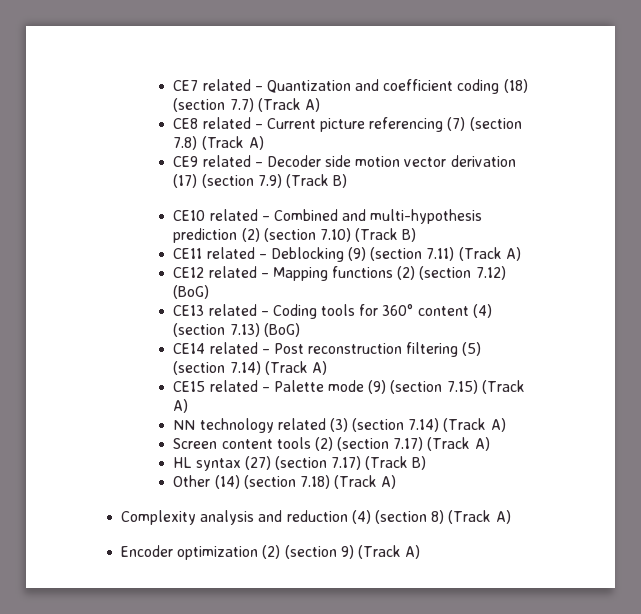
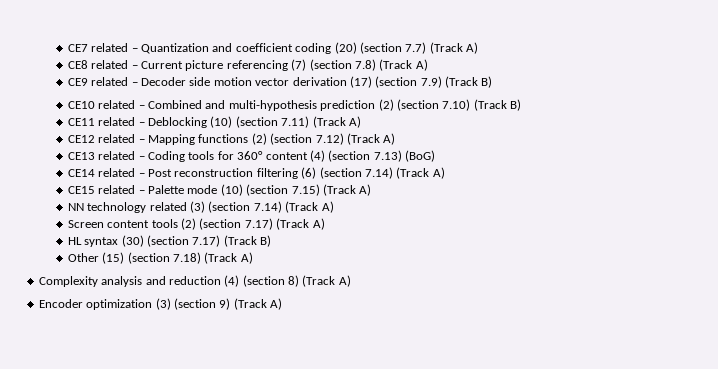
- CE7 related – Quantization and coefficient coding (18) (section 7.7) (Track A)
+ CE7 related – Quantization and coefficient coding (20) (section 7.7) (Track A)
- CE11 related – Deblocking (9) (section 7.11) (Track A)
+ CE11 related – Deblocking (10) (section 7.11) (Track A)
- CE12 related – Mapping functions (2) (section 7.12) (BoG)
+ CE12 related – Mapping functions (2) (section 7.12) (Track A)
- CE14 related – Post reconstruction filtering (5) (section 7.14) (Track A)
+ CE14 related – Post reconstruction filtering (6) (section 7.14) (Track A)
- CE15 related – Palette mode (9) (section 7.15) (Track A)
+ CE15 related – Palette mode (10) (section 7.15) (Track A)
- HL syntax (27) (section 7.17) (Track B)
+ HL syntax (30) (section 7.17) (Track B)
- Other (14) (section 7.18) (Track A)
+ Other (15) (section 7.18) (Track A)
- Encoder optimization (2) (section 9) (Track A)
+ Encoder optimization (3) (section 9) (Track A)

